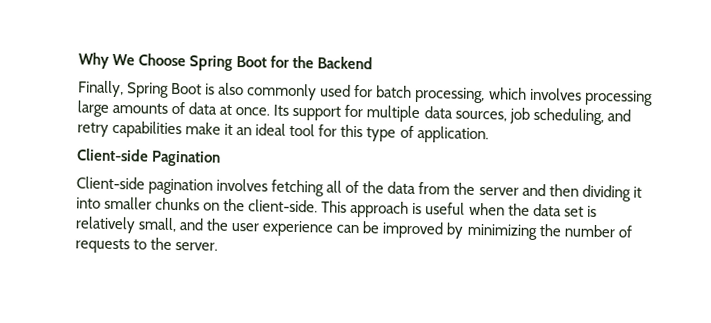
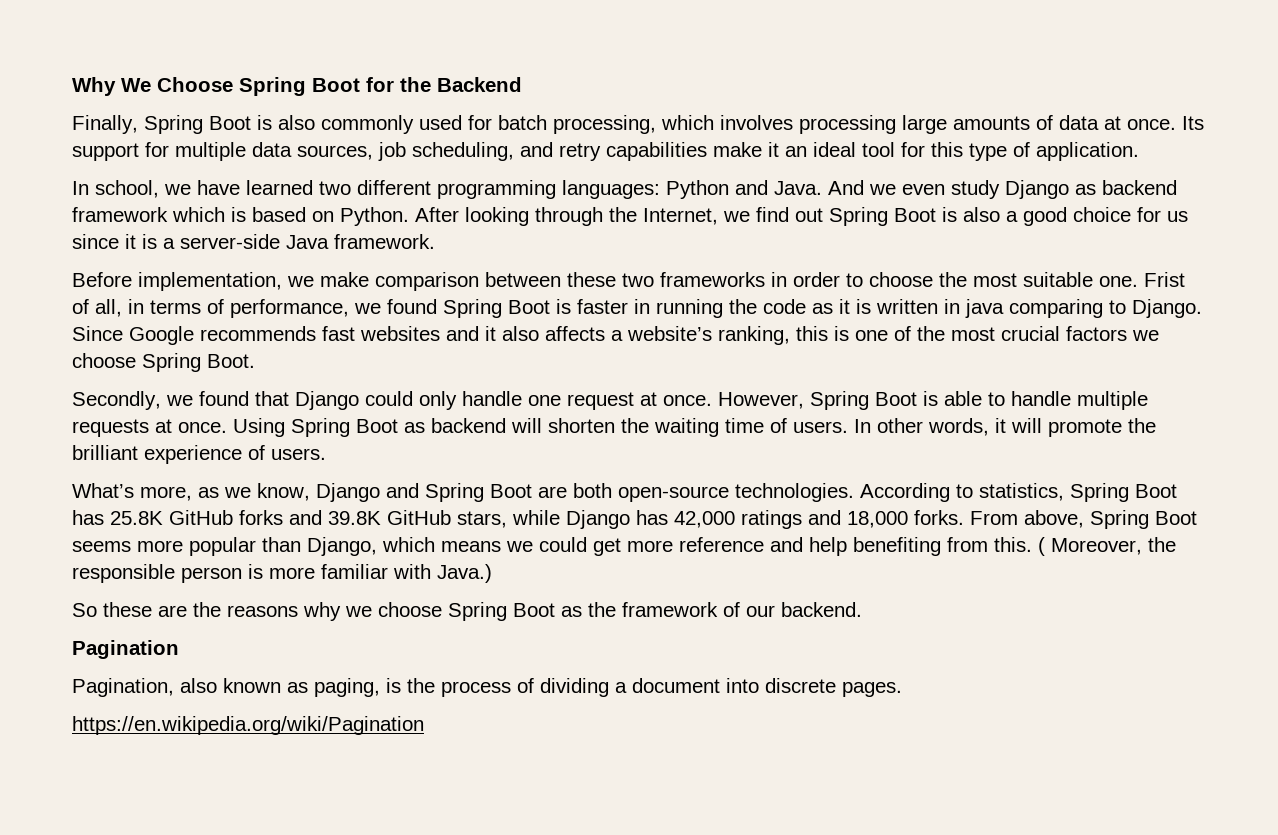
- Client-side Pagination
- Client-side pagination involves fetching all of the data from the server and then dividing it into smaller chunks on the client-side. This approach is useful when the data set is relatively small, and the user experience can be improved by minimizing the number of requests to the server.
+ In school, we have learned two different programming languages: Python and Java. And we even study Django as backend framework which is based on Python. After looking through the Internet, we find out Spring Boot is also a good choice for us since it is a server-side Java framework.
+ Before implementation, we make comparison between these two frameworks in order to choose the most suitable one. Frist of all, in terms of performance, we found Spring Boot is faster in running the code as it is written in java comparing to Django. Since Google recommends fast websites and it also affects a website’s ranking, this is one of the most crucial factors we choose Spring Boot.
+ Secondly, we found that Django could only handle one request at once. However, Spring Boot is able to handle multiple requests at once. Using Spring Boot as backend will shorten the waiting time of users. In other words, it will promote the brilliant experience of users.
+ What’s more, as we know, Django and Spring Boot are both open-source technologies. According to statistics, Spring Boot has 25.8K GitHub forks and 39.8K GitHub stars, while Django has 42,000 ratings and 18,000 forks. From above, Spring Boot seems more popular than Django, which means we could get more reference and help benefiting from this. ( Moreover, the responsible person is more familiar with Java.)
+ So these are the reasons why we choose Spring Boot as the framework of our backend.
+ Pagination
+ Pagination, also known as paging, is the process of dividing a document into discrete pages.
+ https://en.wikipedia.org/wiki/Pagination

